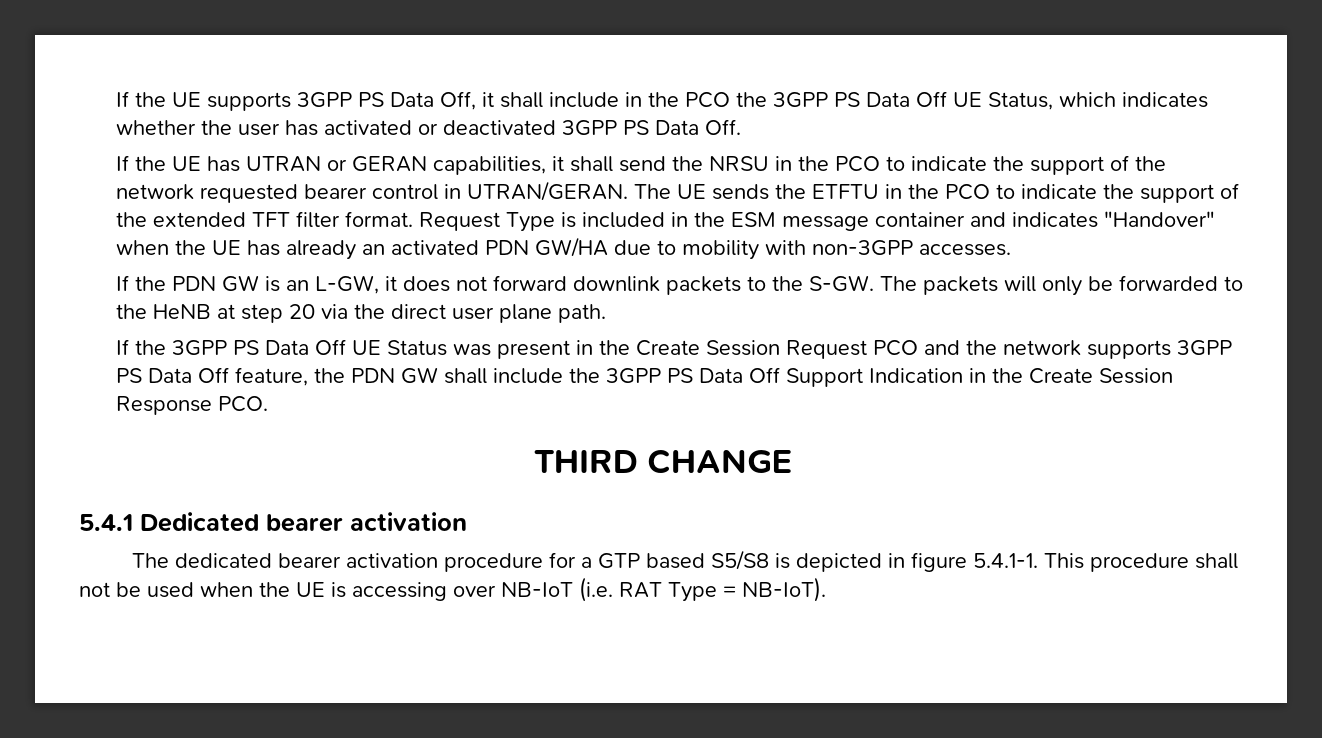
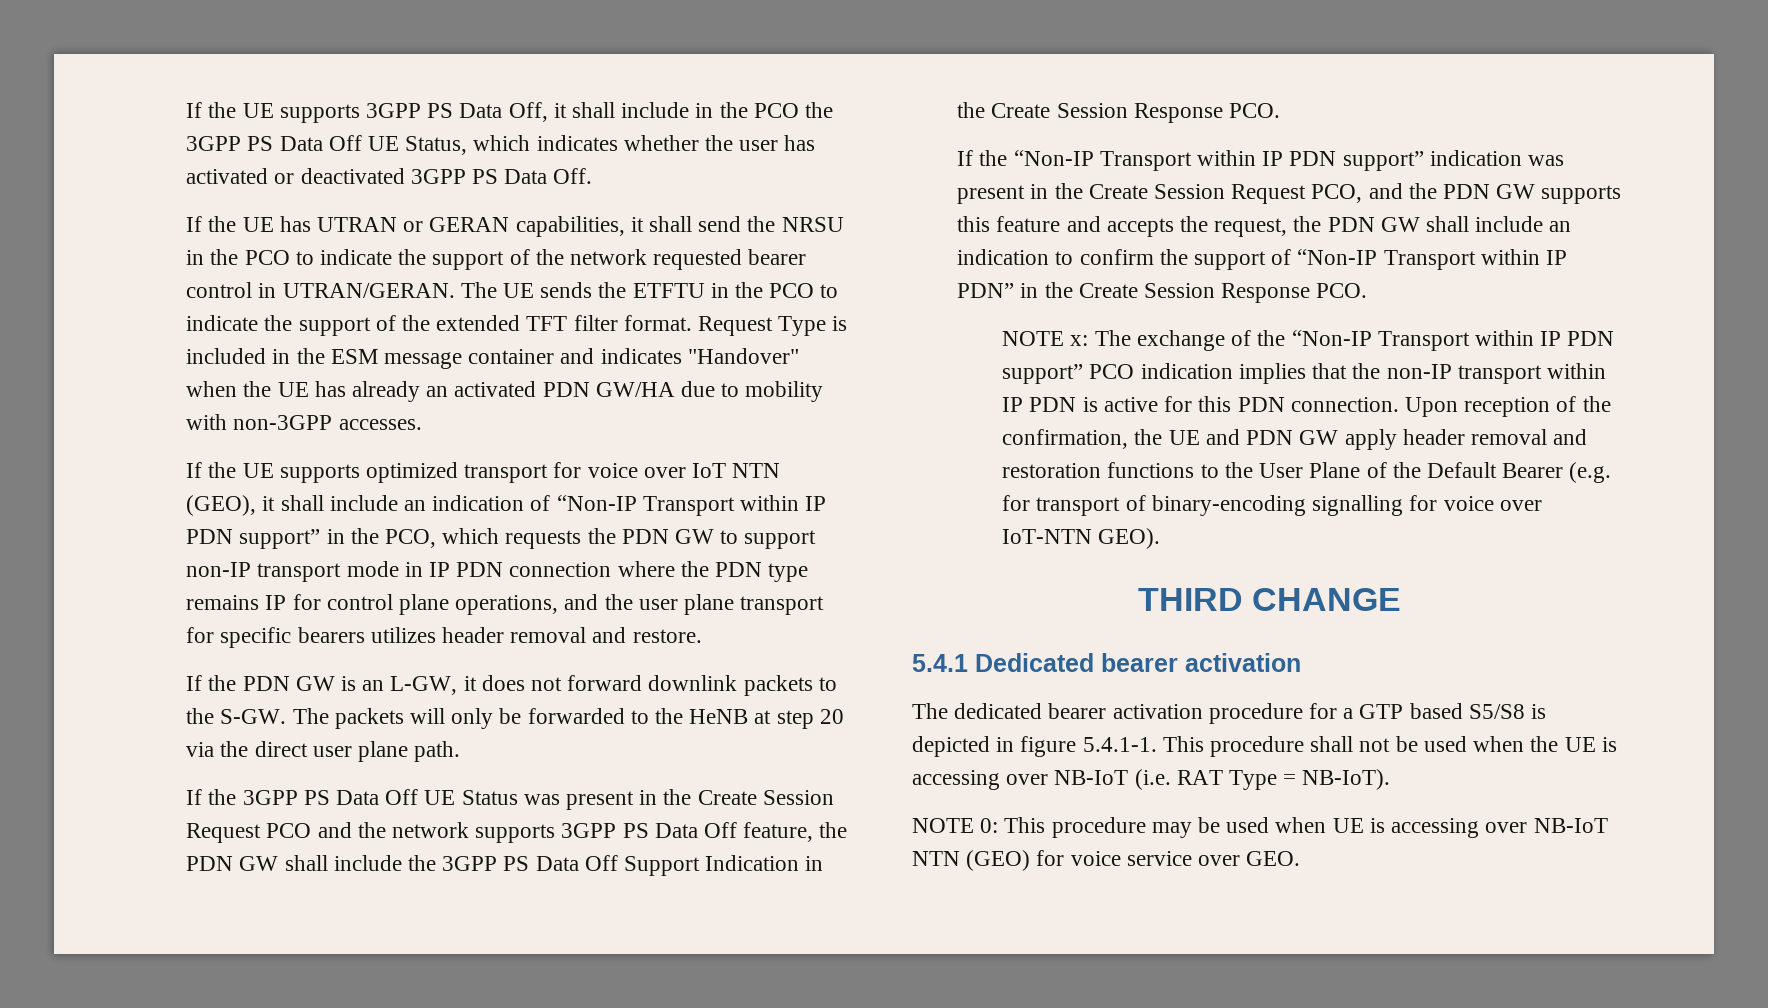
+ If the UE supports optimized transport for voice over IoT NTN (GEO), it shall include an indication of “Non-IP Transport within IP PDN support” in the PCO, which requests the PDN GW to support non-IP transport mode in IP PDN connection where the PDN type remains IP for control plane operations, and the user plane transport for specific bearers utilizes header removal and restore.
+ If the “Non-IP Transport within IP PDN support” indication was present in the Create Session Request PCO, and the PDN GW supports this feature and accepts the request, the PDN GW shall include an indication to confirm the support of “Non-IP Transport within IP PDN” in the Create Session Response PCO.
+ NOTE x: The exchange of the “Non-IP Transport within IP PDN support” PCO indication implies that the non-IP transport within IP PDN is active for this PDN connection. Upon reception of the confirmation, the UE and PDN GW apply header removal and restoration functions to the User Plane of the Default Bearer (e.g. for transport of binary-encoding signalling for voice over IoT-NTN GEO).
+ NOTE 0: This procedure may be used when UE is accessing over NB-IoT NTN (GEO) for voice service over GEO.

